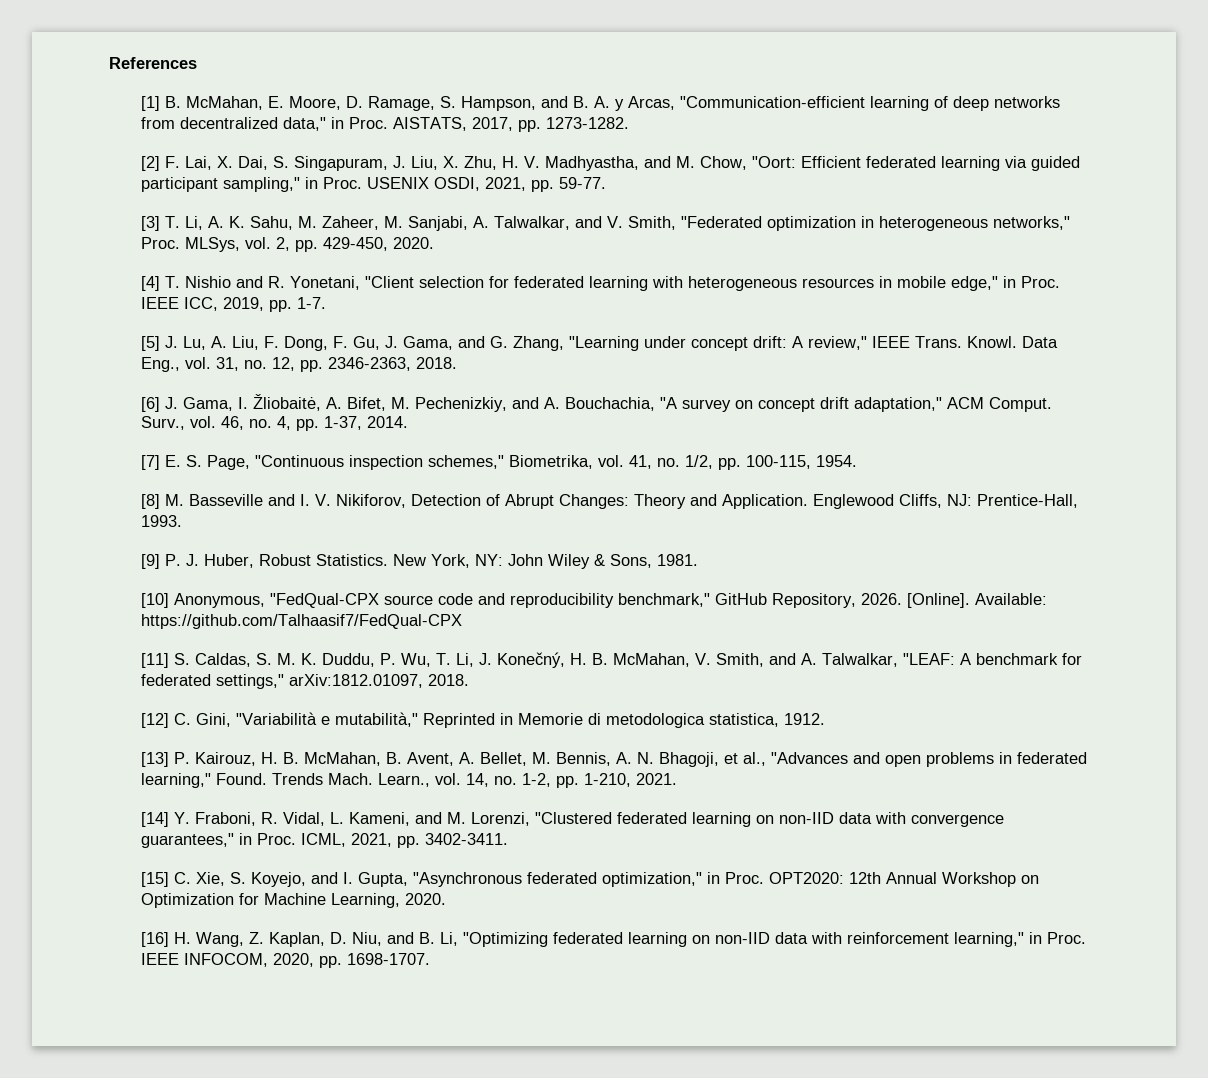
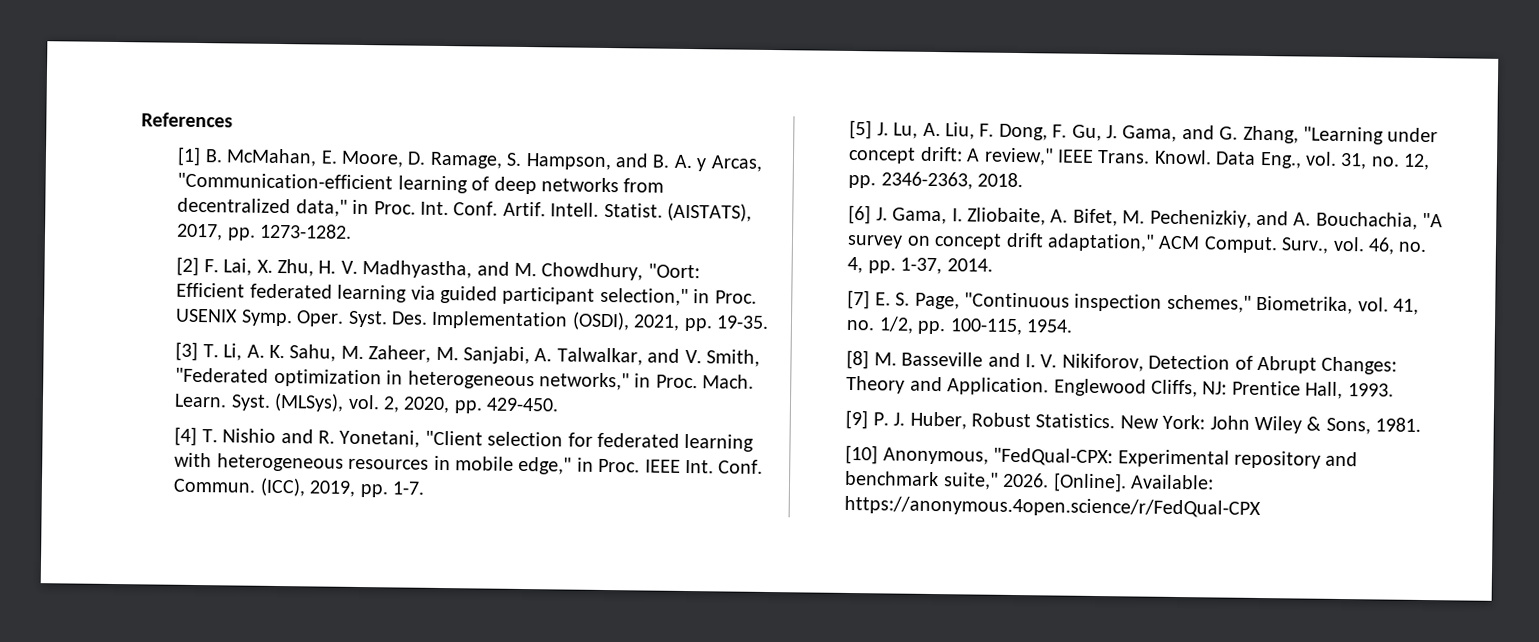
- AISTATS, 2017, pp. 1273-1282.
+ Int. Conf. Artif. Intell. Statist. (AISTATS), 2017, pp. 1273-1282.
- [2] F. Lai, X. Dai, S. Singapuram, J. Liu, X. Zhu, H. V. Madhyastha, and M. Chow, "Oort: Efficient federated learning via guided participant sampling," in Proc.
+ [2] F. Lai, X. Zhu, H. V. Madhyastha, and M. Chowdhury, "Oort: Efficient federated learning via guided participant selection," in Proc.
- USENIX OSDI, 2021, pp. 59-77.
+ USENIX Symp. Oper. Syst. Des. Implementation (OSDI), 2021, pp. 19-35.
- [3] T. Li, A. K. Sahu, M. Zaheer, M. Sanjabi, A. Talwalkar, and V. Smith, "Federated optimization in heterogeneous networks," Proc. MLSys, vol. 2, pp. 429-450, 2020.
+ [3] T. Li, A. K. Sahu, M. Zaheer, M. Sanjabi, A. Talwalkar, and V. Smith, "Federated optimization in heterogeneous networks," in Proc. Mach. Learn. Syst. (MLSys), vol. 2, 2020, pp. 429-450.
- IEEE ICC, 2019, pp. 1-7.
+ IEEE Int. Conf. Commun. (ICC), 2019, pp. 1-7.
- [6] J. Gama, I. Žliobaitė, A. Bifet, M. Pechenizkiy, and A. Bouchachia, "A survey on concept drift adaptation," ACM Comput.
+ [6] J. Gama, I. Zliobaite, A. Bifet, M. Pechenizkiy, and A. Bouchachia, "A survey on concept drift adaptation," ACM Comput.
- Englewood Cliffs, NJ: Prentice-Hall, 1993.
+ Englewood Cliffs, NJ: Prentice Hall, 1993.
- New York, NY: John Wiley & Sons, 1981.
+ New York: John Wiley & Sons, 1981.
- [10] Anonymous, "FedQual-CPX source code and reproducibility benchmark," GitHub Repository, 2026. [Online]. Available: https://github.com/Talhaasif7/FedQual-CPX
- [11] S. Caldas, S. M. K. Duddu, P. Wu, T. Li, J. Konečný, H. B. McMahan, V. Smith, and A. Talwalkar, "LEAF: A benchmark for federated settings," arXiv:1812.01097, 2018.
- [12] C. Gini, "Variabilità e mutabilità," Reprinted in Memorie di metodologica statistica, 1912.
- [13] P. Kairouz, H. B. McMahan, B. Avent, A. Bellet, M. Bennis, A. N. Bhagoji, et al., "Advances and open problems in federated learning," Found. Trends Mach. Learn., vol. 14, no. 1-2, pp. 1-210, 2021.
- [14] Y. Fraboni, R. Vidal, L. Kameni, and M. Lorenzi, "Clustered federated learning on non-IID data with convergence guarantees," in Proc. ICML, 2021, pp. 3402-3411.
- [15] C. Xie, S. Koyejo, and I. Gupta, "Asynchronous federated optimization," in Proc. OPT2020: 12th Annual Workshop on Optimization for Machine Learning, 2020.
- [16] H. Wang, Z. Kaplan, D. Niu, and B. Li, "Optimizing federated learning on non-IID data with reinforcement learning," in Proc. IEEE INFOCOM, 2020, pp. 1698-1707.
+ [10] Anonymous, "FedQual-CPX: Experimental repository and benchmark suite," 2026. [Online]. Available: https://anonymous.4open.science/r/FedQual-CPX

